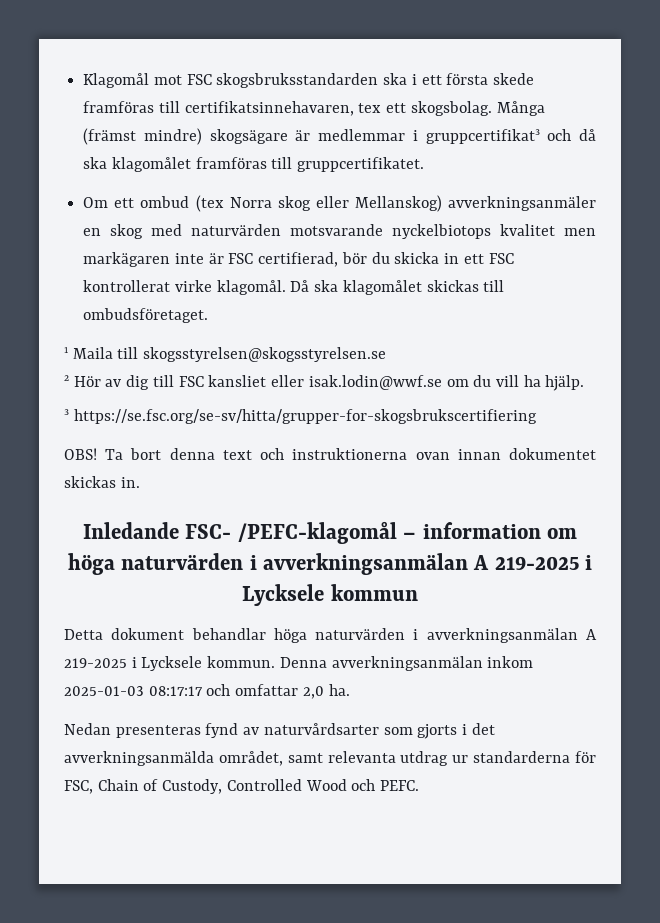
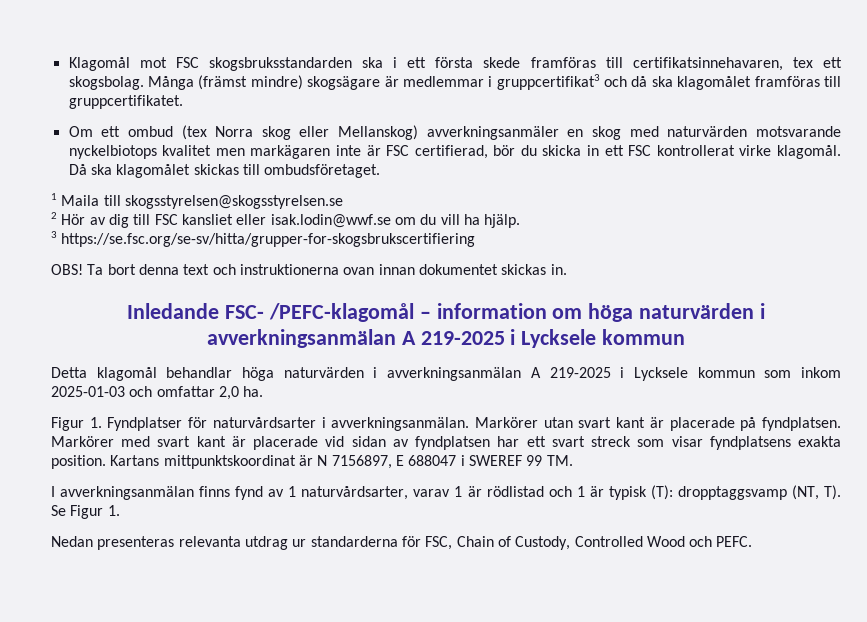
- Detta dokument behandlar höga naturvärden i avverkningsanmälan A 219-2025 i Lycksele kommun. Denna avverkningsanmälan inkom 2025-01-03 08:17:17 och omfattar 2,0 ha.
+ Detta klagomål behandlar höga naturvärden i avverkningsanmälan A 219-2025 i Lycksele kommun som inkom 2025-01-03 och omfattar 2,0 ha.
- Nedan presenteras fynd av naturvårdsarter som gjorts i det avverkningsanmälda området, samt relevanta utdrag ur standarderna för FSC, Chain of Custody, Controlled Wood och PEFC.
+ Figur 1. Fyndplatser för naturvårdsarter i avverkningsanmälan. Markörer utan svart kant är placerade på fyndplatsen. Markörer med svart kant är placerade vid sidan av fyndplatsen har ett svart streck som visar fyndplatsens exakta position. Kartans mittpunktskoordinat är N 7156897, E 688047 i SWEREF 99 TM.
+ I avverkningsanmälan finns fynd av 1 naturvårdsarter, varav 1 är rödlistad och 1 är typisk (T): dropptaggsvamp (NT, T). Se Figur 1.
+ Nedan presenteras relevanta utdrag ur standarderna för FSC, Chain of Custody, Controlled Wood och PEFC.

